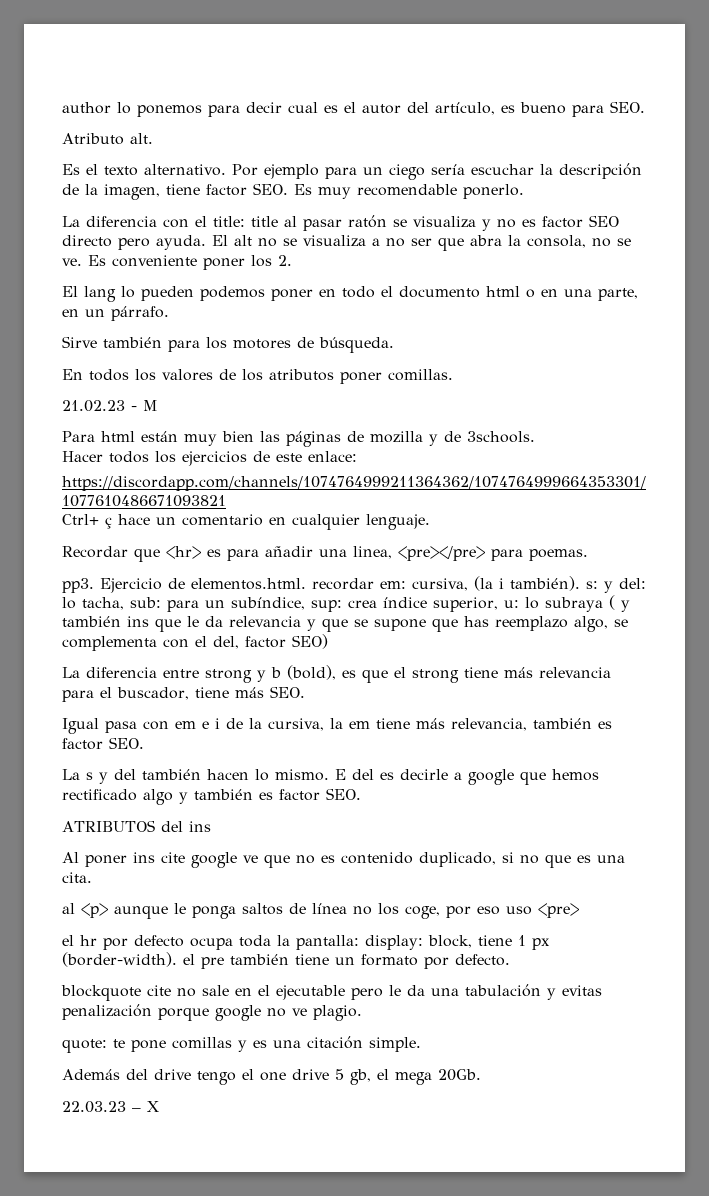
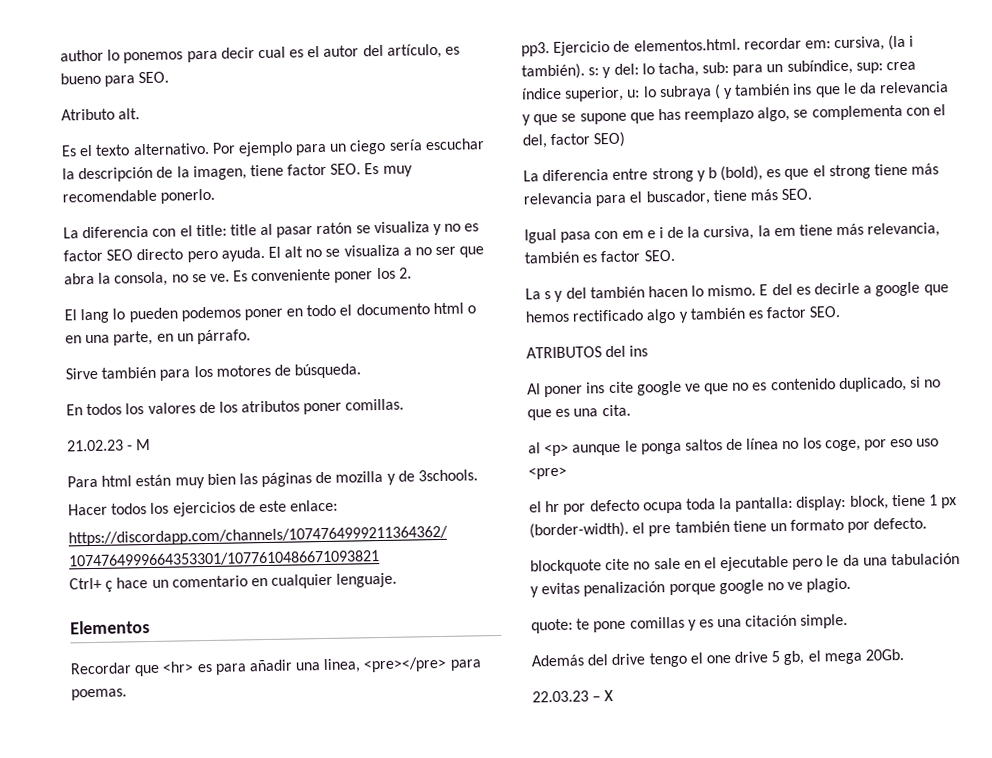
+ Elementos

